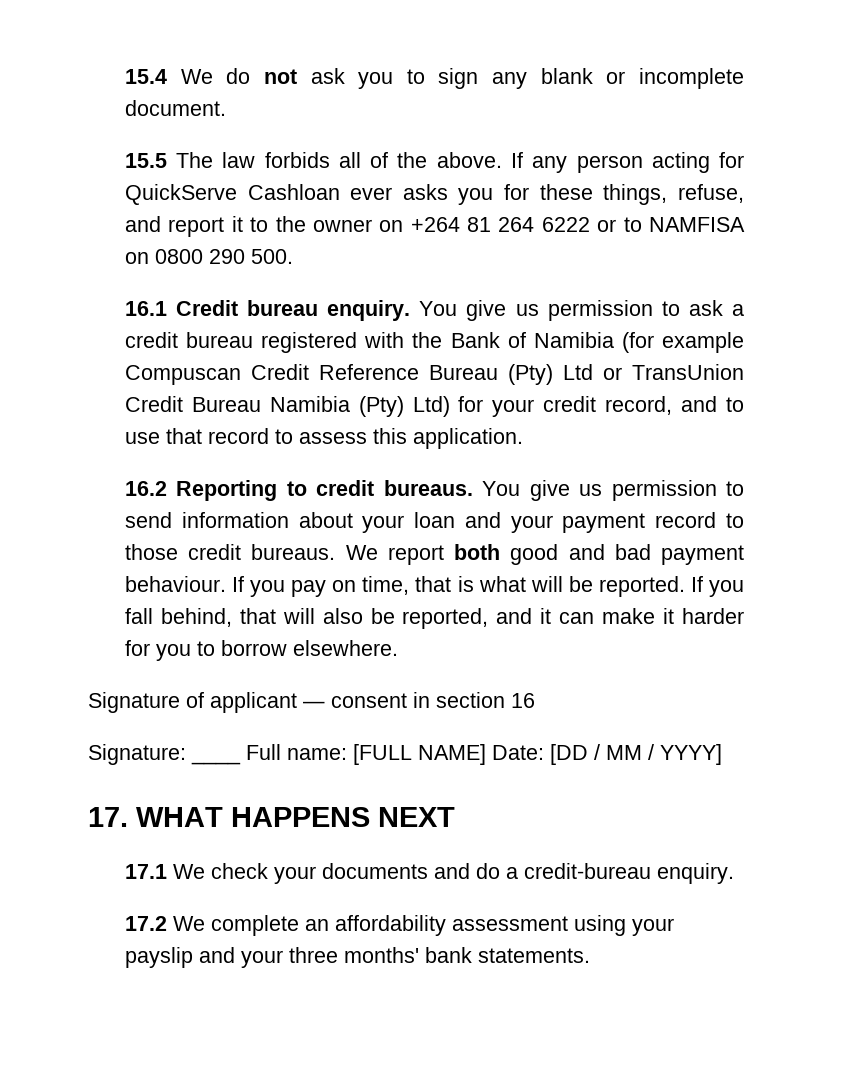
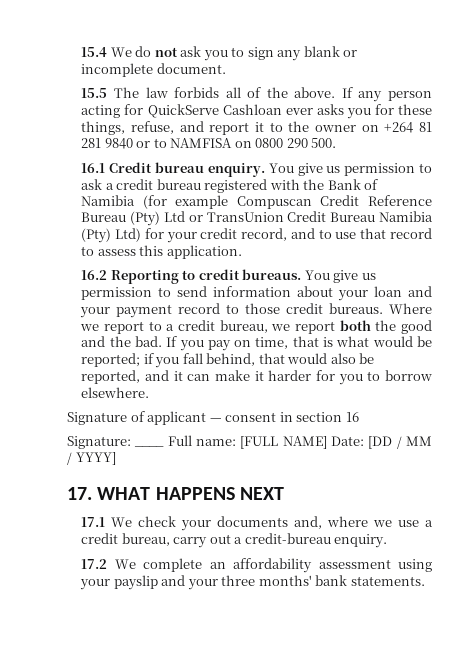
- If any person acting for QuickServe Cashloan ever asks you for these things, refuse, and report it to the owner on +264 81 264 6222 or to NAMFISA on 0800 290 500.
+ If any person acting for QuickServe Cashloan ever asks you for these things, refuse, and report it to the owner on +264 81 281 9840 or to NAMFISA on 0800 290 500.
- We report both good and bad payment behaviour.
+ Where we report to a credit bureau, we report both the good and the bad.
- If you pay on time, that is what will be reported. If you fall behind, that will also be reported, and it can make it harder for you to borrow elsewhere.
+ If you pay on time, that is what would be reported; if you fall behind, that would also be reported, and it can make it harder for you to borrow elsewhere.
- 17.1 We check your documents and do a credit-bureau enquiry.
+ 17.1 We check your documents and, where we use a credit bureau, carry out a credit-bureau enquiry.

